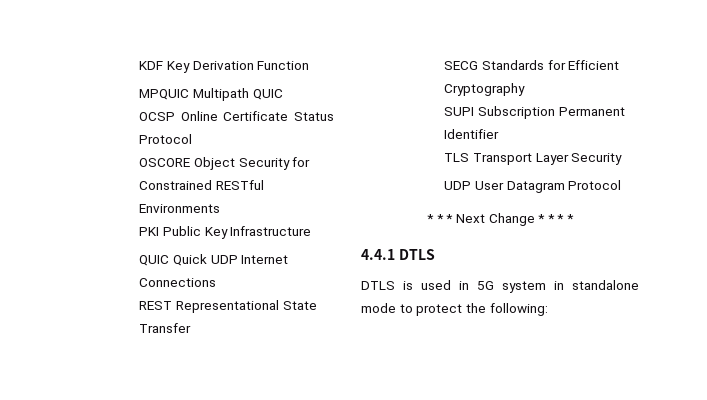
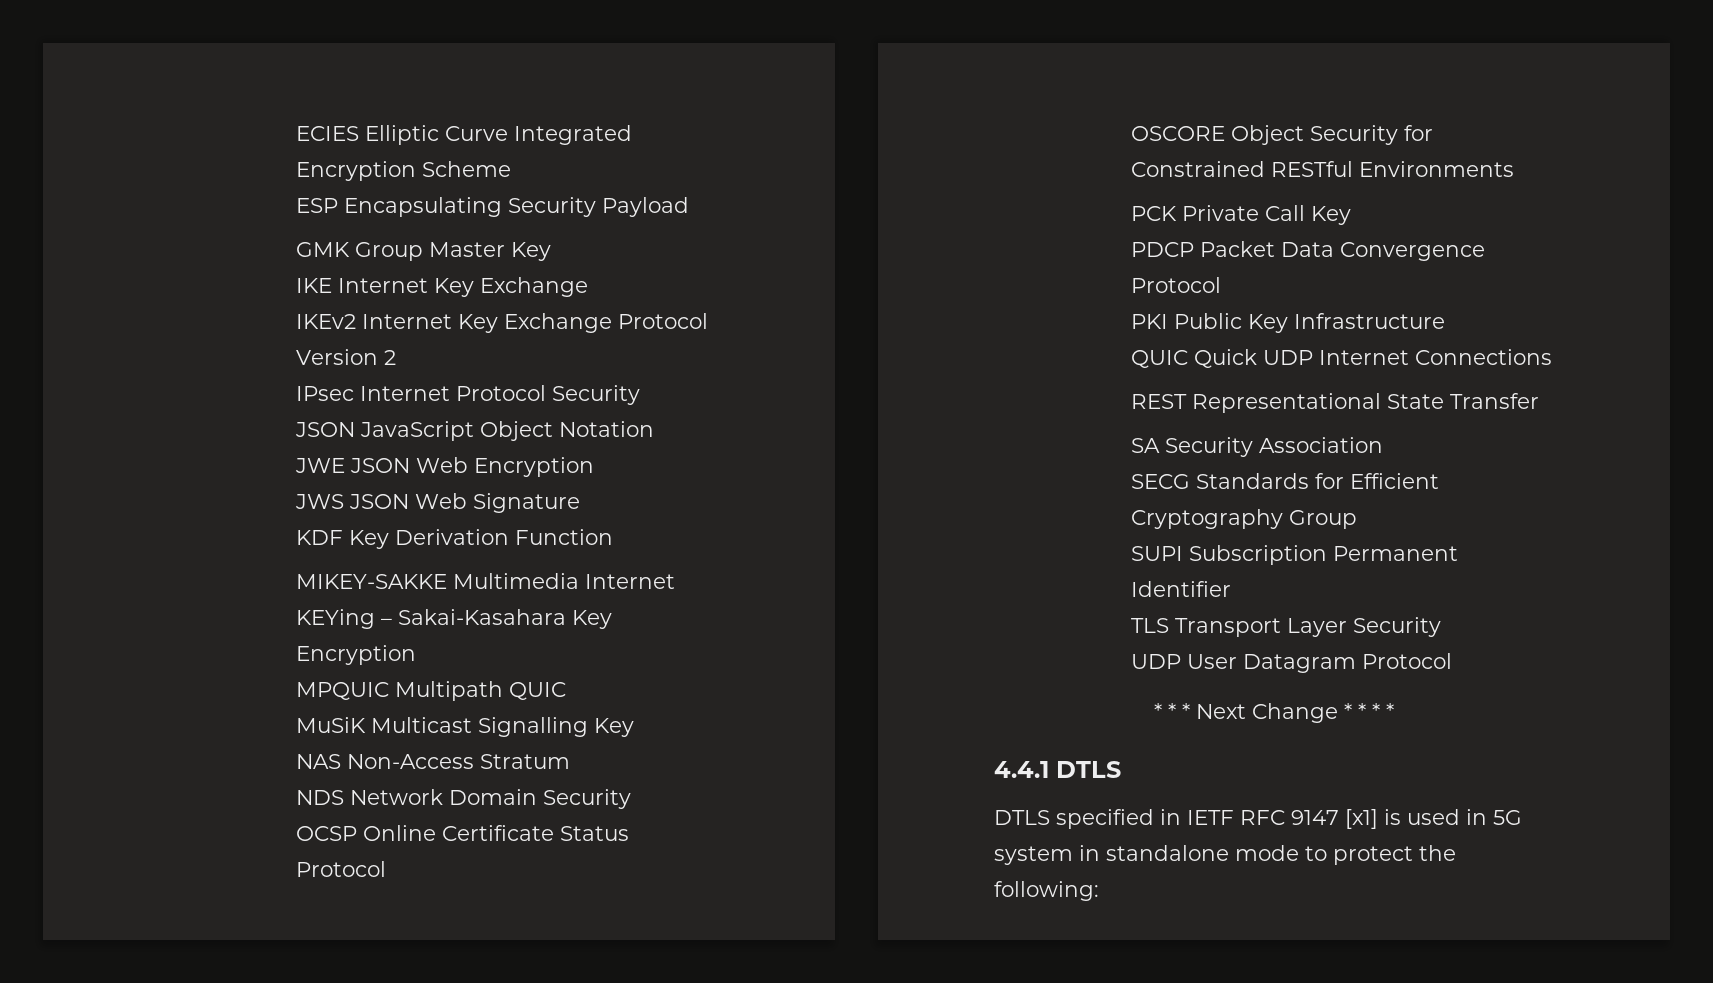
+ ECIES Elliptic Curve Integrated Encryption Scheme
+ ESP Encapsulating Security Payload
+ GMK Group Master Key
+ IKE Internet Key Exchange
+ IKEv2 Internet Key Exchange Protocol Version 2
+ IPsec Internet Protocol Security
+ JSON JavaScript Object Notation
+ JWE JSON Web Encryption
+ JWS JSON Web Signature
  KDF Key Derivation Function
+ MIKEY-SAKKE Multimedia Internet KEYing – Sakai-Kasahara Key Encryption
  MPQUIC Multipath QUIC
+ MuSiK Multicast Signalling Key
+ NAS Non-Access Stratum
+ NDS Network Domain Security
+ PCK Private Call Key
+ PDCP Packet Data Convergence Protocol
+ SA Security Association
- SECG Standards for Efficient Cryptography
+ SECG Standards for Efficient Cryptography Group
- DTLS is used in 5G system in standalone mode to protect the following:
+ DTLS specified in IETF RFC 9147 [x1] is used in 5G system in standalone mode to protect the following:

